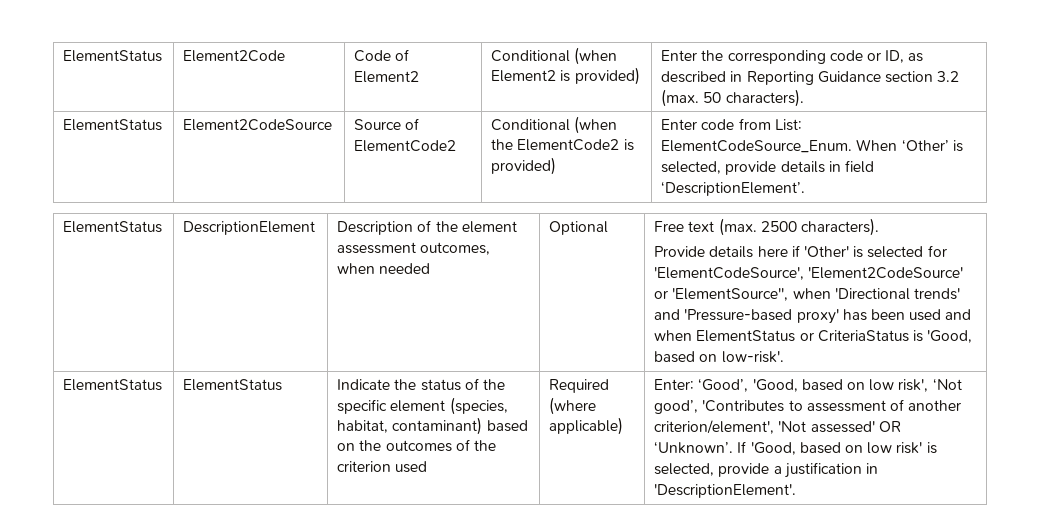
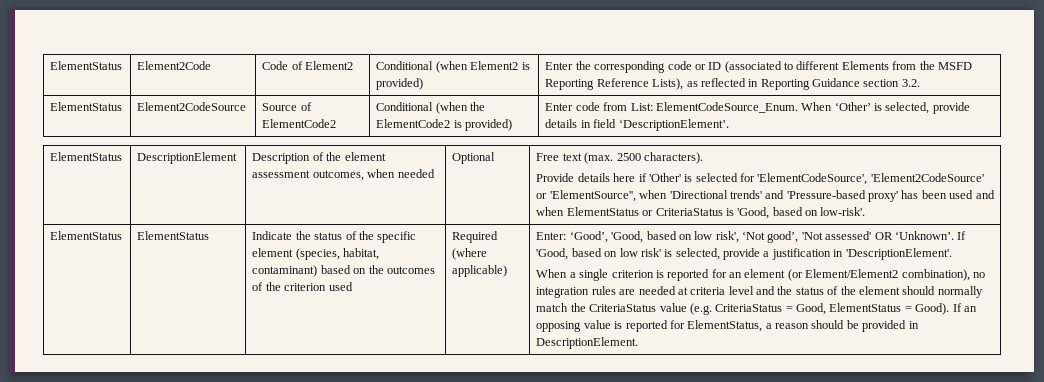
- ElementStatus | Element2Code | Code of Element2 | Conditional (when Element2 is provided) | Enter the corresponding code or ID, as described in Reporting Guidance section 3.2 (max. 50 characters).
+ ElementStatus | Element2Code | Code of Element2 | Conditional (when Element2 is provided) | Enter the corresponding code or ID (associated to different Elements from the MSFD Reporting Reference Lists), as reflected in Reporting Guidance section 3.2.
- Enter: ‘Good’, 'Good, based on low risk', ‘Not good’, 'Contributes to assessment of another criterion/element', 'Not assessed' OR ‘Unknown’.
+ Enter: ‘Good’, 'Good, based on low risk', ‘Not good’, 'Not assessed' OR ‘Unknown’.
+ When a single criterion is reported for an element (or Element/Element2 combination), no integration rules are needed at criteria level and the status of the element should normally match the CriteriaStatus value (e.g. CriteriaStatus = Good, ElementStatus = Good). If an opposing value is reported for ElementStatus, a reason should be provided in DescriptionElement.

